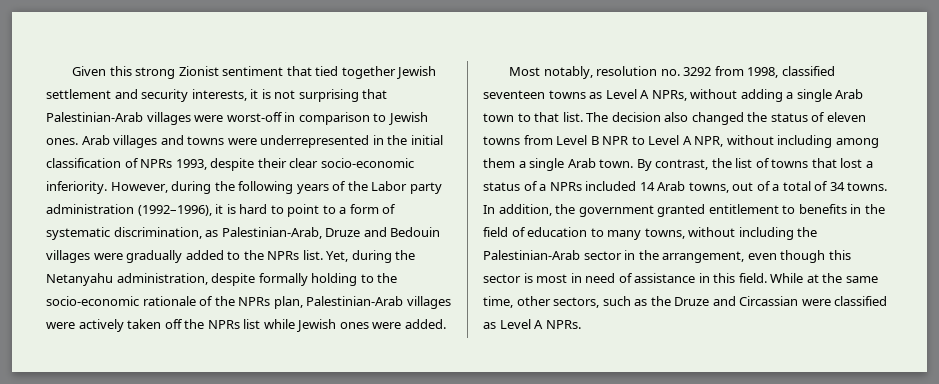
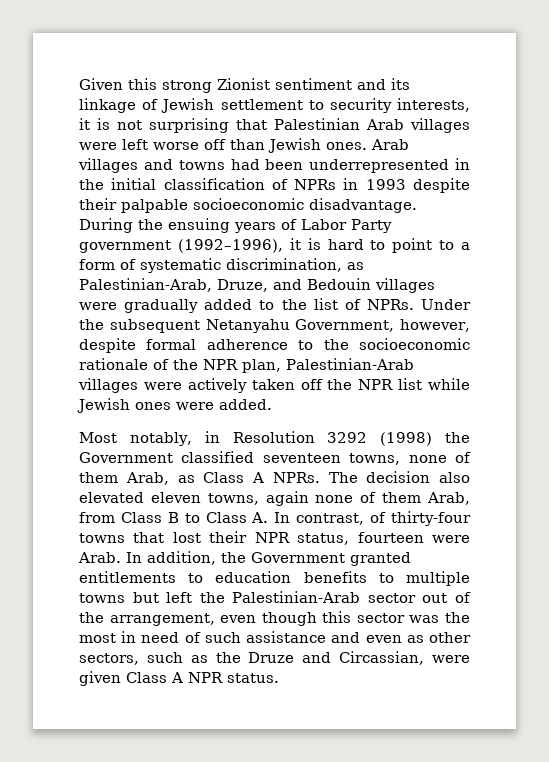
- Given this strong Zionist sentiment that tied together Jewish settlement and security interests, it is not surprising that Palestinian-Arab villages were worst-off in comparison to Jewish ones.
+ Given this strong Zionist sentiment and its linkage of Jewish settlement to security interests, it is not surprising that Palestinian Arab villages were left worse off than Jewish ones.
- Arab villages and towns were underrepresented in the initial classification of NPRs 1993, despite their clear socio-economic inferiority. However, during the following years of the Labor party administration (1992–1996), it is hard to point to a form of systematic discrimination, as Palestinian-Arab, Druze and Bedouin villages were gradually added to the NPRs list. Yet, during the Netanyahu administration, despite formally holding to the socio-economic rationale of the NPRs plan, Palestinian-Arab villages were actively taken off the NPRs list while Jewish ones were added.
+ Arab villages and towns had been underrepresented in the initial classification of NPRs in 1993 despite their palpable socioeconomic disadvantage. During the ensuing years of Labor Party government (1992–1996), it is hard to point to a form of systematic discrimination, as Palestinian-Arab, Druze, and Bedouin villages were gradually added to the list of NPRs. Under the subsequent Netanyahu Government, however, despite formal adherence to the socioeconomic rationale of the NPR plan, Palestinian-Arab villages were actively taken off the NPR list while Jewish ones were added.
- Most notably, resolution no. 3292 from 1998, classified seventeen towns as Level A NPRs, without adding a single Arab town to that list. The decision also changed the status of eleven towns from Level B NPR to Level A NPR, without including among them a single Arab town. By contrast, the list of towns that lost a status of a NPRs included 14 Arab towns, out of a total of 34 towns. In addition, the government granted entitlement to benefits in the field of education to many towns, without including the Palestinian-Arab sector in the arrangement, even though this sector is most in need of assistance in this field. While at the same time, other sectors, such as the Druze and Circassian were classified as Level A NPRs.
+ Most notably, in Resolution 3292 (1998) the Government classified seventeen towns, none of them Arab, as Class A NPRs. The decision also elevated eleven towns, again none of them Arab, from Class B to Class A. In contrast, of thirty-four towns that lost their NPR status, fourteen were Arab. In addition, the Government granted entitlements to education benefits to multiple towns but left the Palestinian-Arab sector out of the arrangement, even though this sector was the most in need of such assistance and even as other sectors, such as the Druze and Circassian, were given Class A NPR status.

